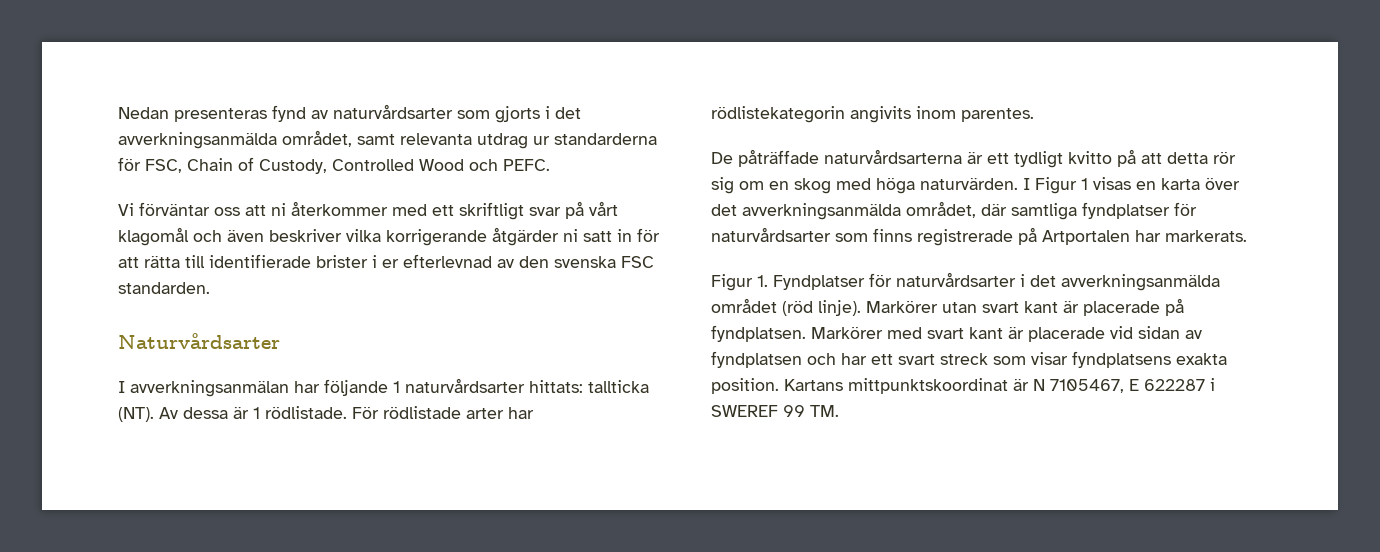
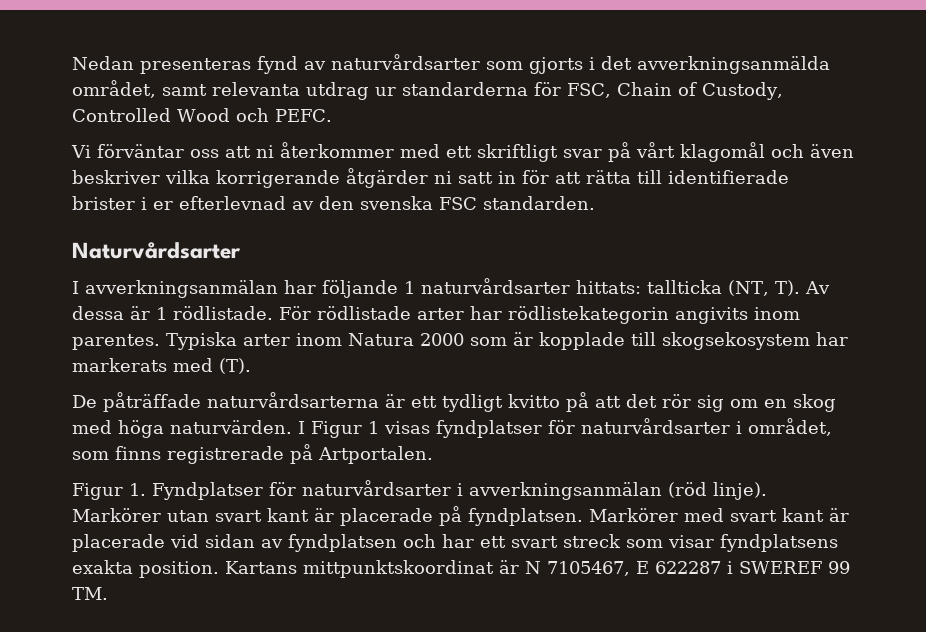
- I avverkningsanmälan har följande 1 naturvårdsarter hittats: tallticka (NT). Av dessa är 1 rödlistade.
+ I avverkningsanmälan har följande 1 naturvårdsarter hittats: tallticka (NT, T). Av dessa är 1 rödlistade.
+ Typiska arter inom Natura 2000 som är kopplade till skogsekosystem har markerats med (T).
- De påträffade naturvårdsarterna är ett tydligt kvitto på att detta rör sig om en skog med höga naturvärden.
+ De påträffade naturvårdsarterna är ett tydligt kvitto på att det rör sig om en skog med höga naturvärden.
- I Figur 1 visas en karta över det avverkningsanmälda området, där samtliga fyndplatser för naturvårdsarter som finns registrerade på Artportalen har markerats.
+ I Figur 1 visas fyndplatser för naturvårdsarter i området, som finns registrerade på Artportalen.
- Figur 1. Fyndplatser för naturvårdsarter i det avverkningsanmälda området (röd linje).
+ Figur 1. Fyndplatser för naturvårdsarter i avverkningsanmälan (röd linje).

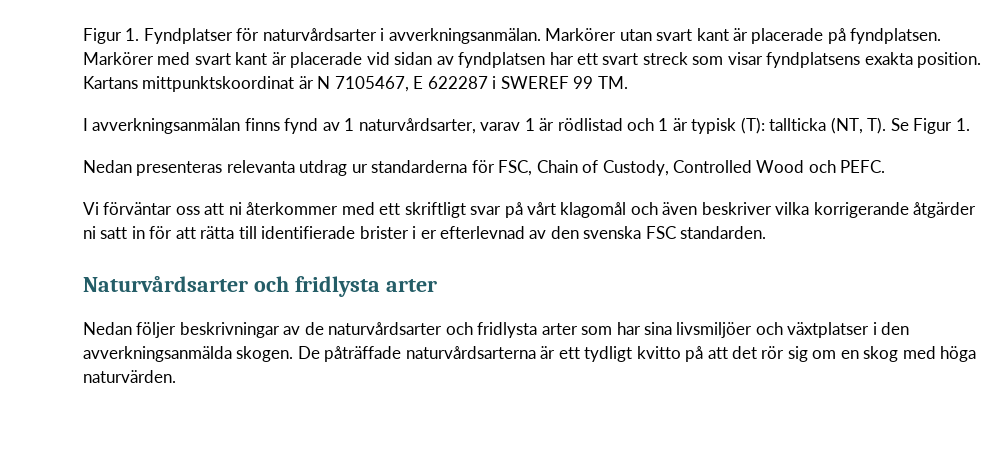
- Nedan presenteras fynd av naturvårdsarter som gjorts i det avverkningsanmälda området, samt relevanta utdrag ur standarderna för FSC, Chain of Custody, Controlled Wood och PEFC.
+ Figur 1. Fyndplatser för naturvårdsarter i avverkningsanmälan. Markörer utan svart kant är placerade på fyndplatsen. Markörer med svart kant är placerade vid sidan av fyndplatsen har ett svart streck som visar fyndplatsens exakta position. Kartans mittpunktskoordinat är N 7105467, E 622287 i SWEREF 99 TM.
+ I avverkningsanmälan finns fynd av 1 naturvårdsarter, varav 1 är rödlistad och 1 är typisk (T): tallticka (NT, T). Se Figur 1.
+ Nedan presenteras relevanta utdrag ur standarderna för FSC, Chain of Custody, Controlled Wood och PEFC.
- Naturvårdsarter
- I avverkningsanmälan har följande 1 naturvårdsarter hittats: tallticka (NT, T). Av dessa är 1 rödlistade. För rödlistade arter har rödlistekategorin angivits inom parentes. Typiska arter inom Natura 2000 som är kopplade till skogsekosystem har markerats med (T).
- De påträffade naturvårdsarterna är ett tydligt kvitto på att det rör sig om en skog med höga naturvärden. I Figur 1 visas fyndplatser för naturvårdsarter i området, som finns registrerade på Artportalen.
- Figur 1. Fyndplatser för naturvårdsarter i avverkningsanmälan (röd linje). Markörer utan svart kant är placerade på fyndplatsen. Markörer med svart kant är placerade vid sidan av fyndplatsen och har ett svart streck som visar fyndplatsens exakta position. Kartans mittpunktskoordinat är N 7105467, E 622287 i SWEREF 99 TM.
+ Naturvårdsarter och fridlysta arter
+ Nedan följer beskrivningar av de naturvårdsarter och fridlysta arter som har sina livsmiljöer och växtplatser i den avverkningsanmälda skogen. De påträffade naturvårdsarterna är ett tydligt kvitto på att det rör sig om en skog med höga naturvärden.

